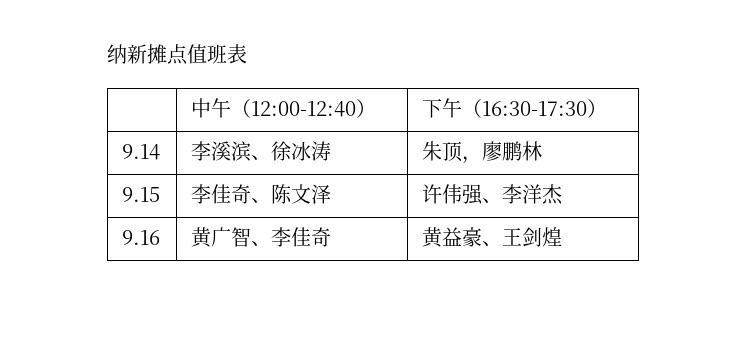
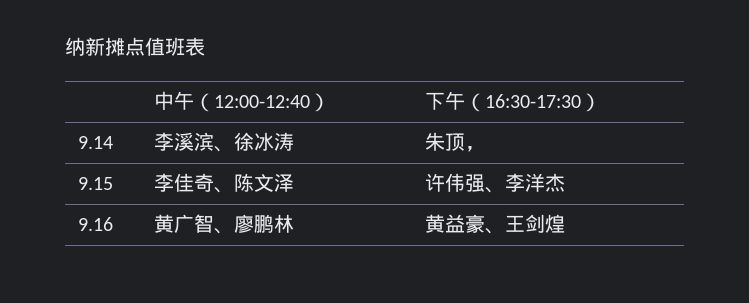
- 9.14 | 李溪滨、徐冰涛 | 朱顶，廖鹏林
+ 9.14 | 李溪滨、徐冰涛 | 朱顶，
- 9.16 | 黄广智、李佳奇 | 黄益豪、王剑煌
+ 9.16 | 黄广智、廖鹏林 | 黄益豪、王剑煌

